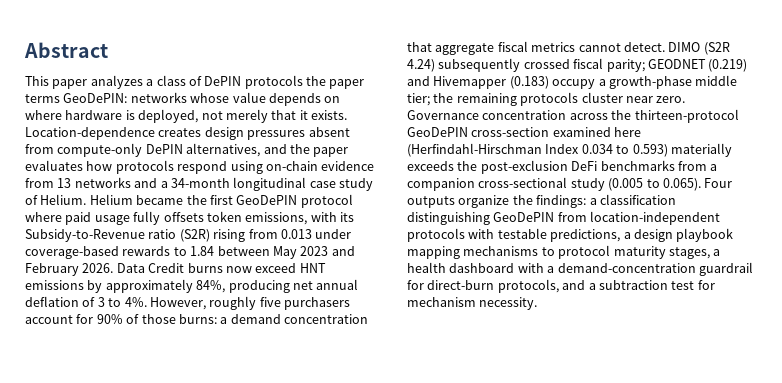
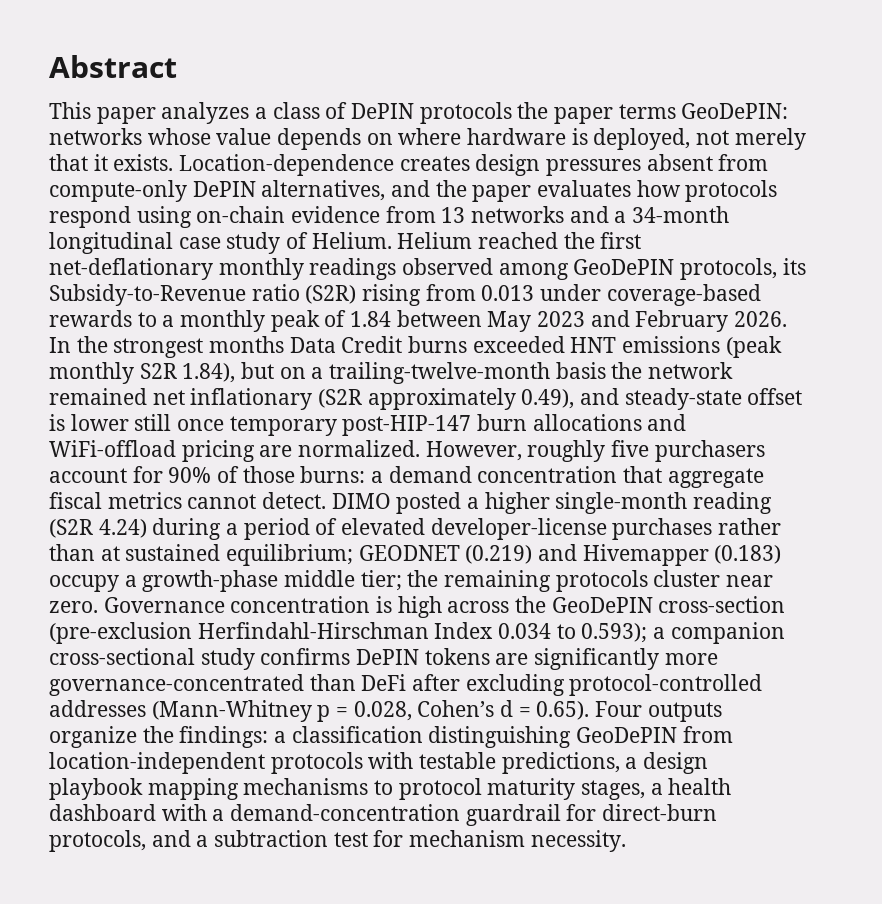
- Helium became the first GeoDePIN protocol where paid usage fully offsets token emissions, with its Subsidy-to-Revenue ratio (S2R) rising from 0.013 under coverage-based rewards to 1.84 between May 2023 and February 2026.
+ Helium reached the first net-deflationary monthly readings observed among GeoDePIN protocols, its Subsidy-to-Revenue ratio (S2R) rising from 0.013 under coverage-based rewards to a monthly peak of 1.84 between May 2023 and February 2026.
- Data Credit burns now exceed HNT emissions by approximately 84%, producing net annual deflation of 3 to 4%.
+ In the strongest months Data Credit burns exceeded HNT emissions (peak monthly S2R 1.84), but on a trailing-twelve-month basis the network remained net inflationary (S2R approximately 0.49), and steady-state offset is lower still once temporary post-HIP-147 burn allocations and WiFi-offload pricing are normalized.
- DIMO (S2R 4.24) subsequently crossed fiscal parity; GEODNET (0.219) and Hivemapper (0.183) occupy a growth-phase middle tier; the remaining protocols cluster near zero.
+ DIMO posted a higher single-month reading (S2R 4.24) during a period of elevated developer-license purchases rather than at sustained equilibrium; GEODNET (0.219) and Hivemapper (0.183) occupy a growth-phase middle tier; the remaining protocols cluster near zero.
- Governance concentration across the thirteen-protocol GeoDePIN cross-section examined here (Herfindahl-Hirschman Index 0.034 to 0.593) materially exceeds the post-exclusion DeFi benchmarks from a companion cross-sectional study (0.005 to 0.065). Four outputs organize the findings: a classification distinguishing GeoDePIN from location-independent protocols with testable predictions, a design playbook mapping mechanisms to protocol maturity stages, a health dashboard with a demand-concentration guardrail for direct-burn protocols, and a subtraction test for mechanism necessity.
+ Governance concentration is high across the GeoDePIN cross-section (pre-exclusion Herfindahl-Hirschman Index 0.034 to 0.593); a companion cross-sectional study confirms DePIN tokens are significantly more governance-concentrated than DeFi after excluding protocol-controlled addresses (Mann-Whitney p = 0.028, Cohen’s d = 0.65). Four outputs organize the findings: a classification distinguishing GeoDePIN from location-independent protocols with testable predictions, a design playbook mapping mechanisms to protocol maturity stages, a health dashboard with a demand-concentration guardrail for direct-burn protocols, and a subtraction test for mechanism necessity.

